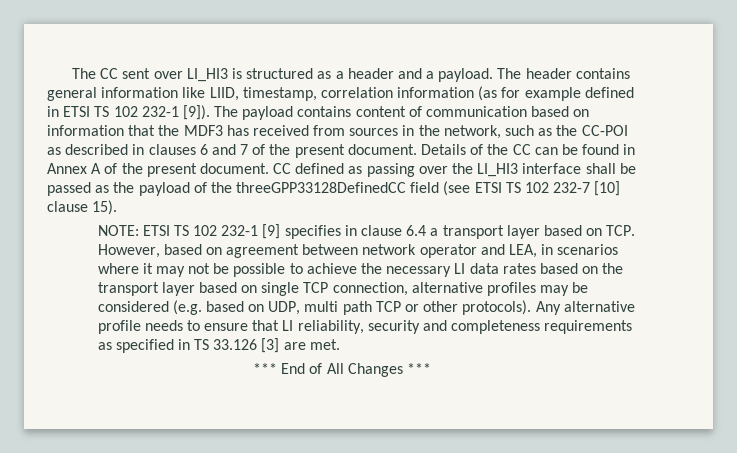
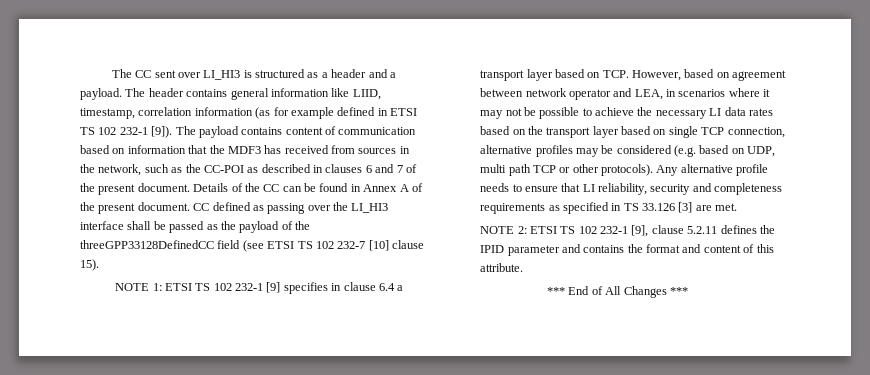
- NOTE:
+ NOTE 1:
+ NOTE 2: ETSI TS 102 232-1 [9], clause 5.2.11 defines the IPID parameter and contains the format and content of this attribute.

